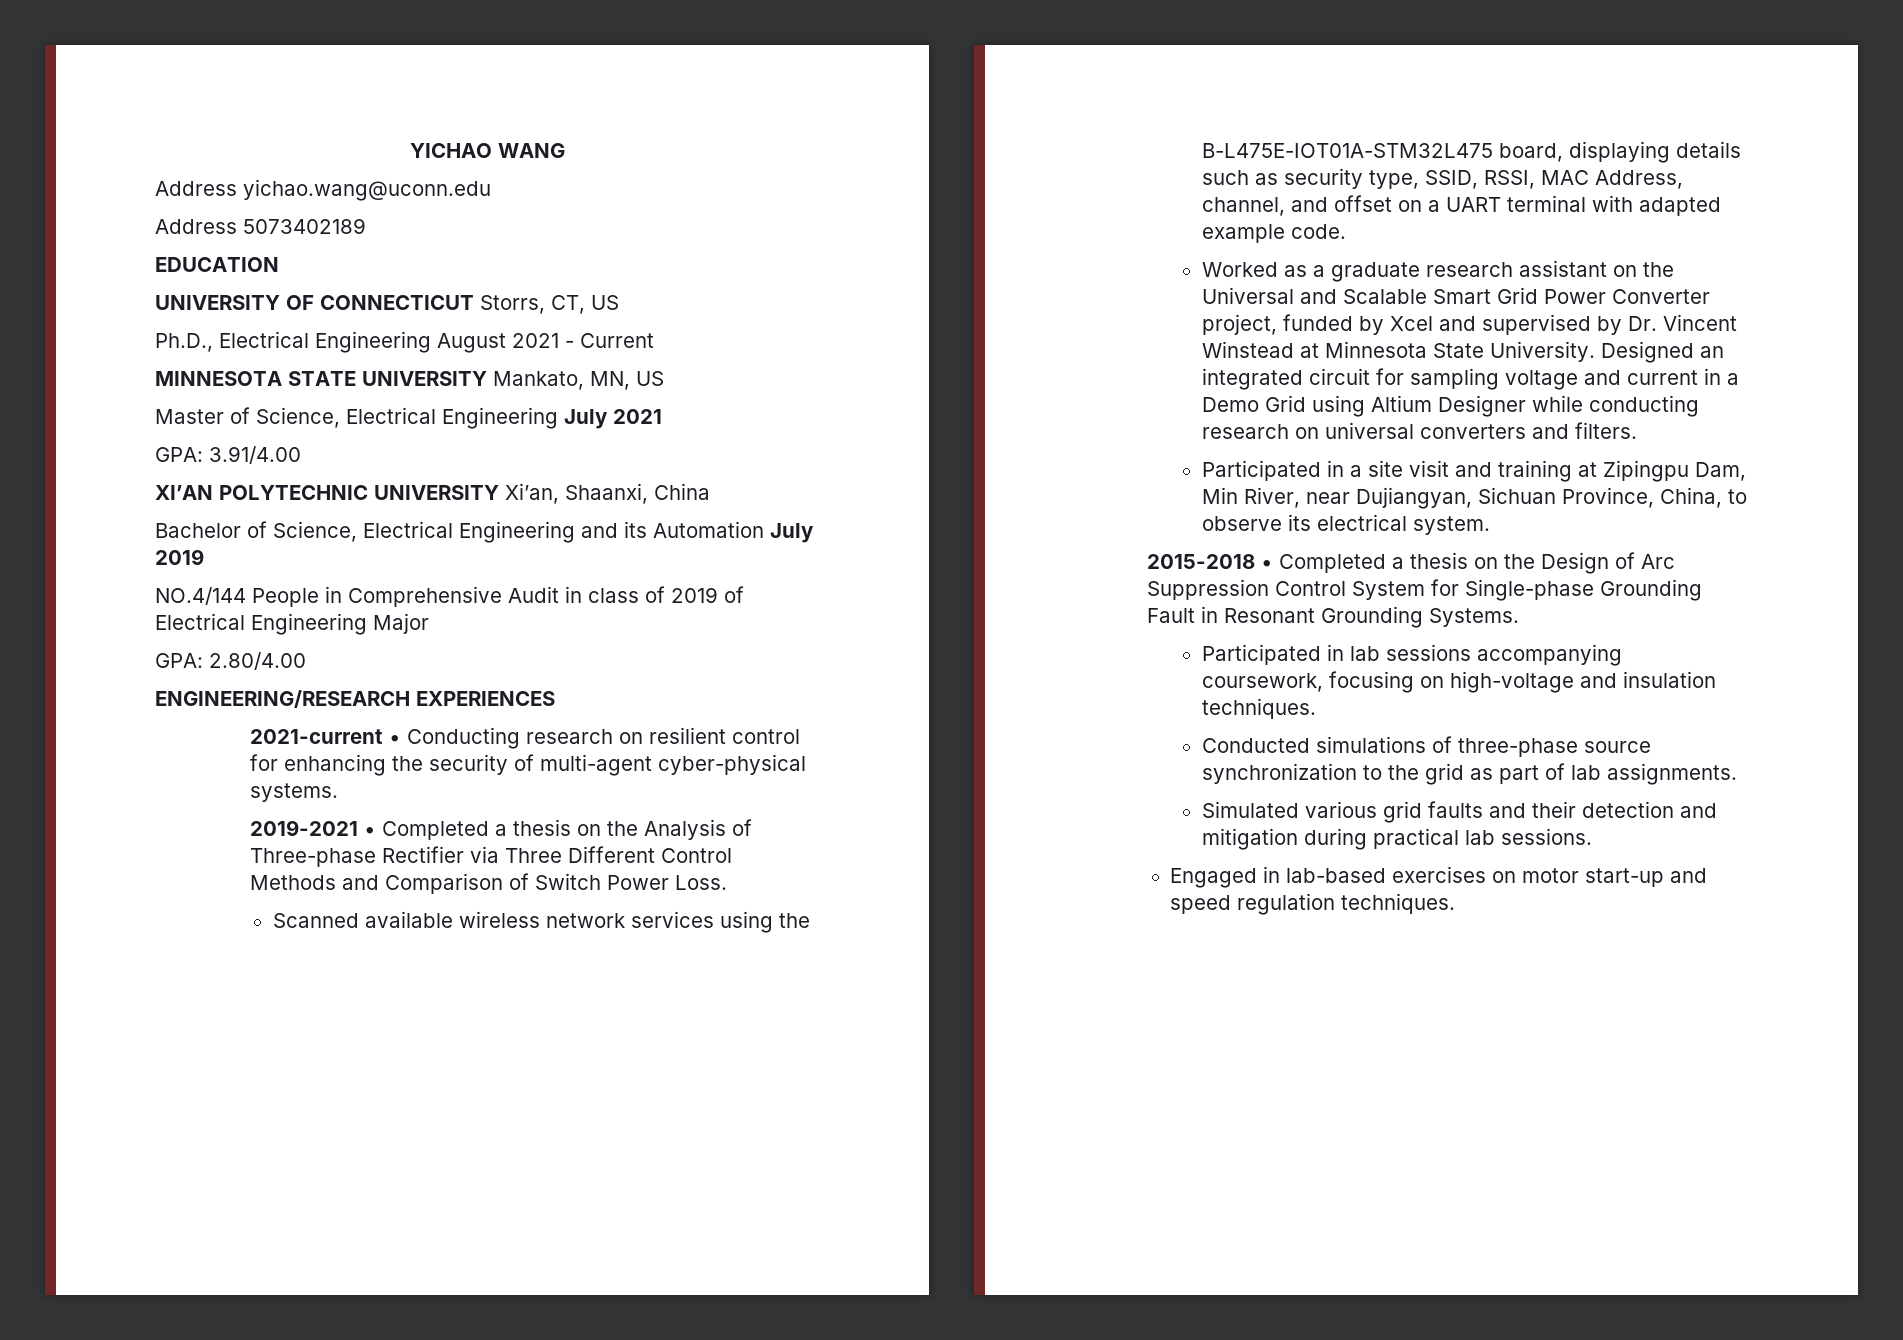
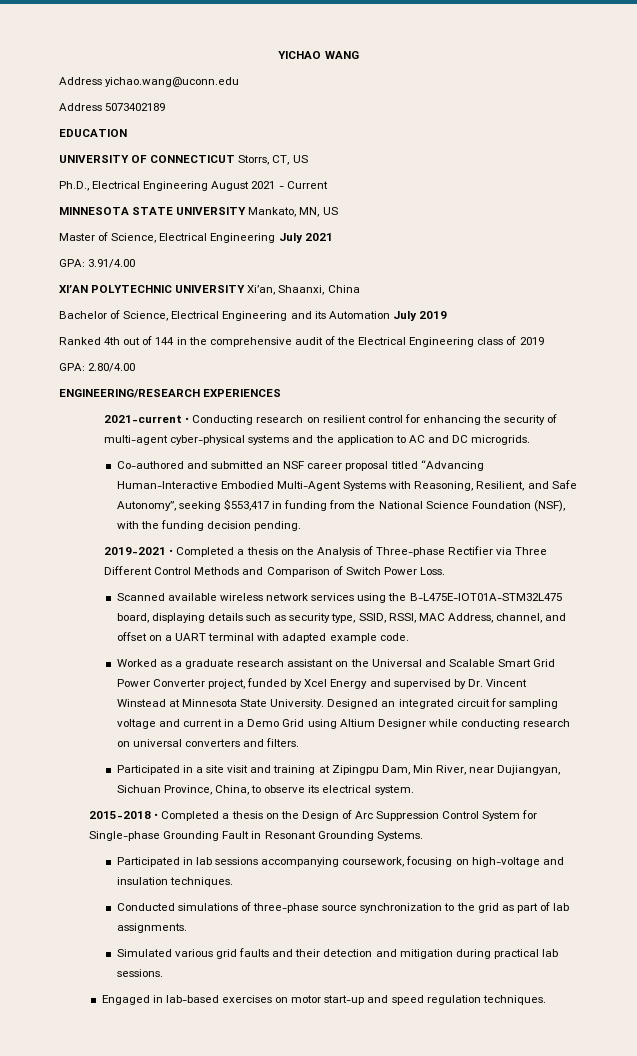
- NO.4/144 People in Comprehensive Audit in class of 2019 of Electrical Engineering Major
+ Ranked 4th out of 144 in the comprehensive audit of the Electrical Engineering class of 2019
- 2021-current • Conducting research on resilient control for enhancing the security of multi-agent cyber-physical systems.
+ 2021-current • Conducting research on resilient control for enhancing the security of multi-agent cyber-physical systems and the application to AC and DC microgrids.
+ Co-authored and submitted an NSF career proposal titled “Advancing Human-Interactive Embodied Multi-Agent Systems with Reasoning, Resilient, and Safe Autonomy”, seeking $553,417 in funding from the National Science Foundation (NSF), with the funding decision pending.
- Worked as a graduate research assistant on the Universal and Scalable Smart Grid Power Converter project, funded by Xcel and supervised by Dr. Vincent Winstead at Minnesota State University.
+ Worked as a graduate research assistant on the Universal and Scalable Smart Grid Power Converter project, funded by Xcel Energy and supervised by Dr. Vincent Winstead at Minnesota State University.

